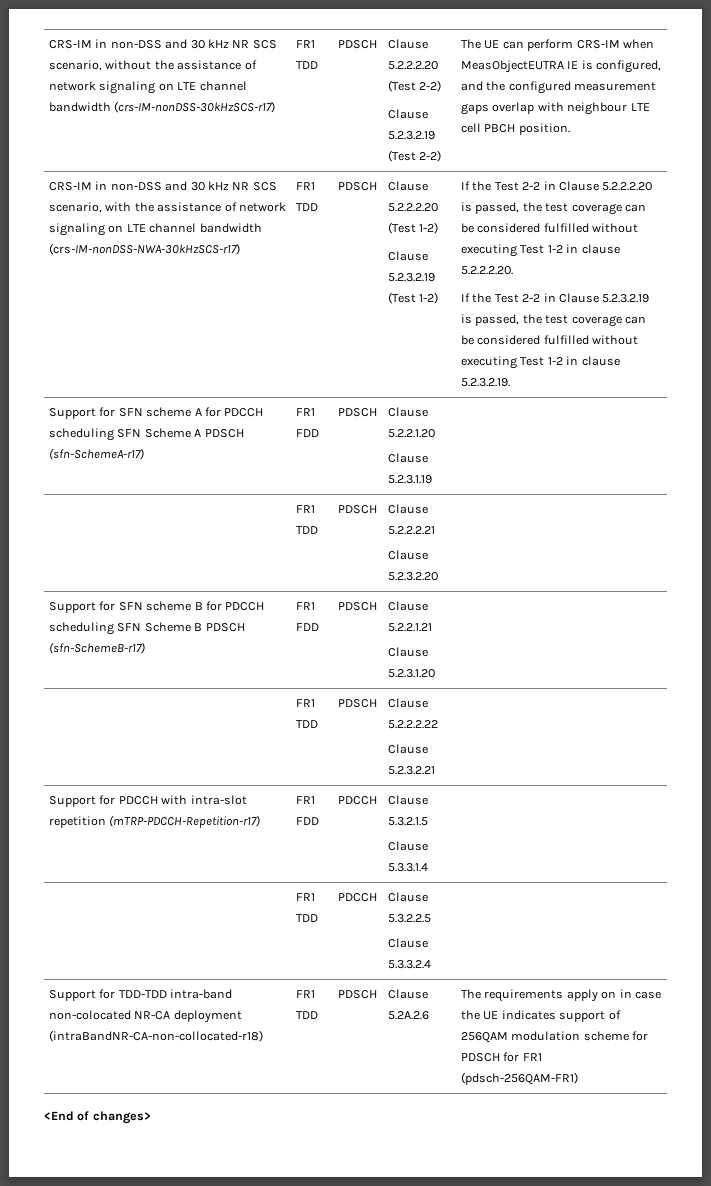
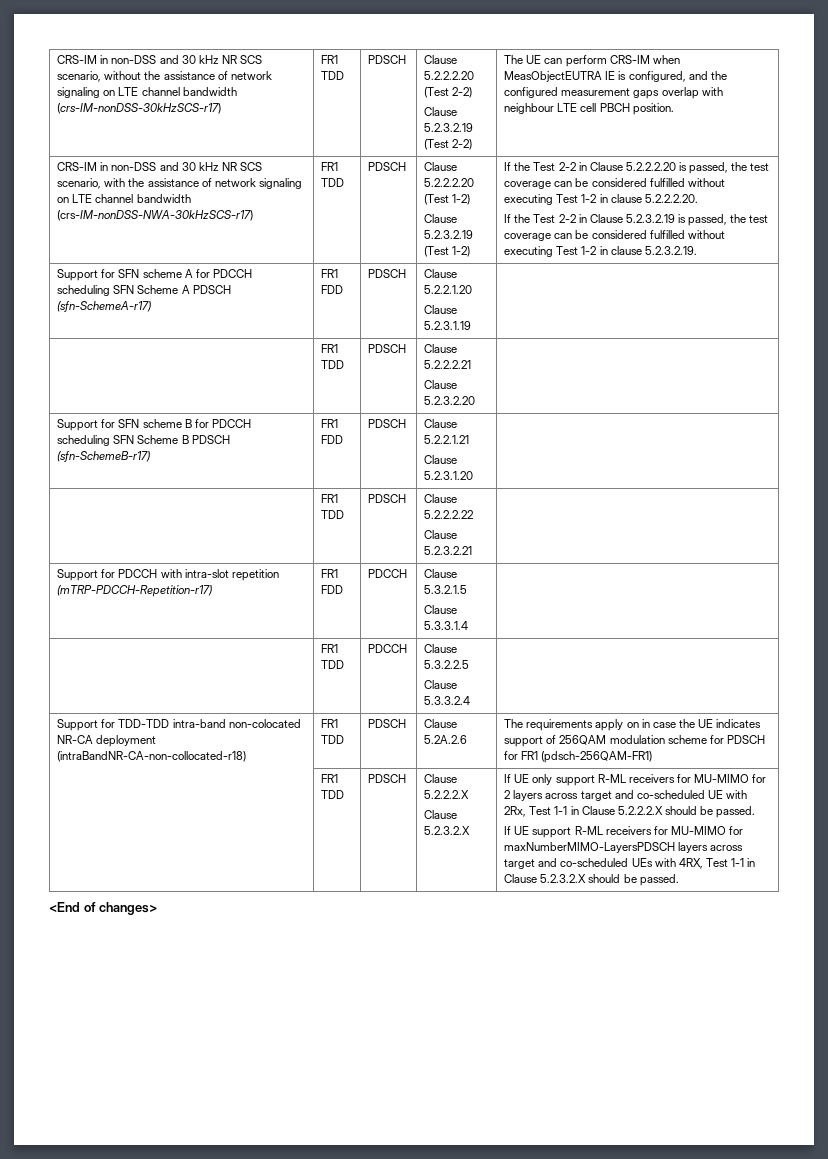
+ FR1 TDD | PDSCH | Clause 5.2.2.2.X
+ Clause 5.2.3.2.X | If UE only support R-ML receivers for MU-MIMO for 2 layers across target and co-scheduled UE with 2Rx, Test 1-1 in Clause 5.2.2.2.X should be passed.
+ If UE support R-ML receivers for MU-MIMO for maxNumberMIMO-LayersPDSCH layers across target and co-scheduled UEs with 4RX, Test 1-1 in Clause 5.2.3.2.X should be passed.

